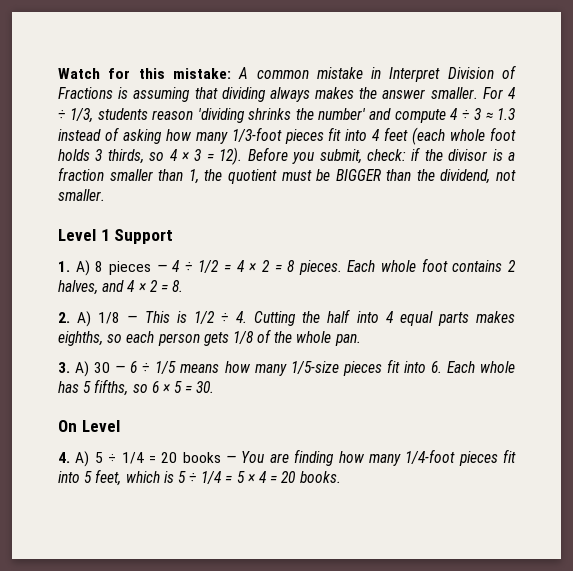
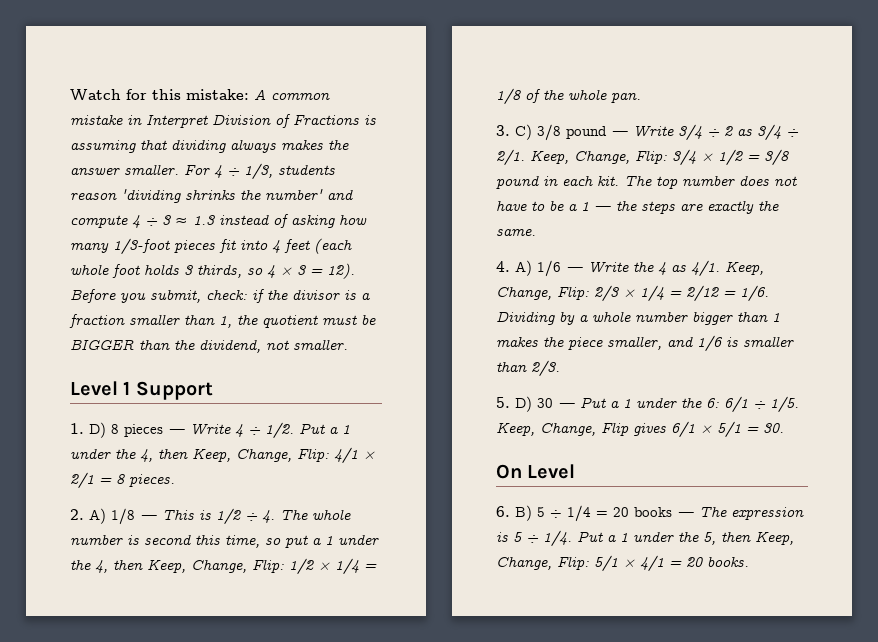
- 1. A) 8 pieces — 4 ÷ 1/2 = 4 × 2 = 8 pieces. Each whole foot contains 2 halves, and 4 × 2 = 8.
+ 1. D) 8 pieces — Write 4 ÷ 1/2. Put a 1 under the 4, then Keep, Change, Flip: 4/1 × 2/1 = 8 pieces.
- 2. A) 1/8 — This is 1/2 ÷ 4. Cutting the half into 4 equal parts makes eighths, so each person gets 1/8 of the whole pan.
+ 2. A) 1/8 — This is 1/2 ÷ 4. The whole number is second this time, so put a 1 under the 4, then Keep, Change, Flip: 1/2 × 1/4 = 1/8 of the whole pan.
- 3. A) 30 — 6 ÷ 1/5 means how many 1/5-size pieces fit into 6. Each whole has 5 fifths, so 6 × 5 = 30.
+ 3. C) 3/8 pound — Write 3/4 ÷ 2 as 3/4 ÷ 2/1. Keep, Change, Flip: 3/4 × 1/2 = 3/8 pound in each kit. The top number does not have to be a 1 — the steps are exactly the same.
+ 4. A) 1/6 — Write the 4 as 4/1. Keep, Change, Flip: 2/3 × 1/4 = 2/12 = 1/6. Dividing by a whole number bigger than 1 makes the piece smaller, and 1/6 is smaller than 2/3.
+ 5. D) 30 — Put a 1 under the 6: 6/1 ÷ 1/5. Keep, Change, Flip gives 6/1 × 5/1 = 30.
- 4. A) 5 ÷ 1/4 = 20 books — You are finding how many 1/4-foot pieces fit into 5 feet, which is 5 ÷ 1/4 = 5 × 4 = 20 books.
+ 6. B) 5 ÷ 1/4 = 20 books — The expression is 5 ÷ 1/4. Put a 1 under the 5, then Keep, Change, Flip: 5/1 × 4/1 = 20 books.

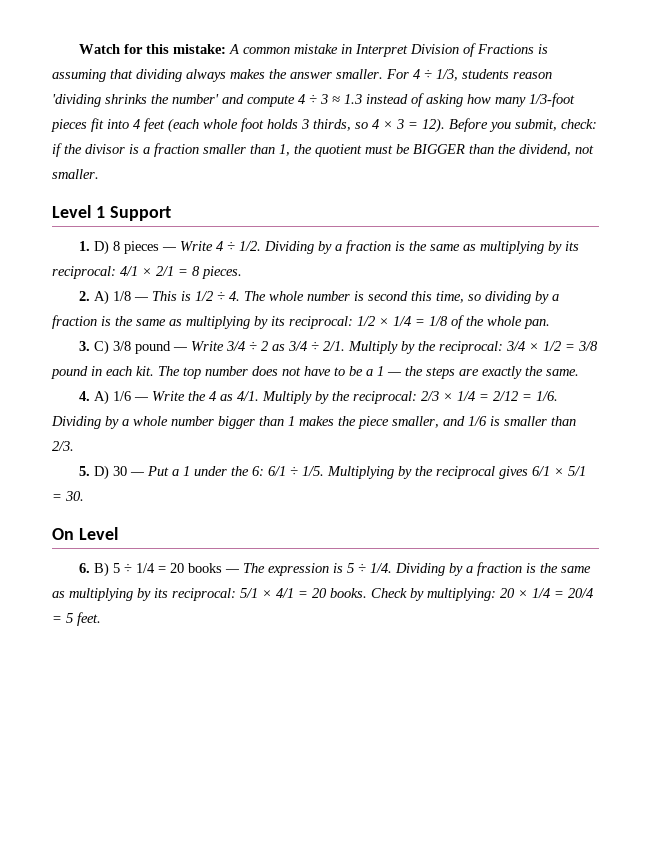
- Put a 1 under the 4, then Keep, Change, Flip: 4/1 × 2/1 = 8 pieces.
+ Dividing by a fraction is the same as multiplying by its reciprocal: 4/1 × 2/1 = 8 pieces.
- 2. A) 1/8 — This is 1/2 ÷ 4. The whole number is second this time, so put a 1 under the 4, then Keep, Change, Flip: 1/2 × 1/4 = 1/8 of the whole pan.
+ 2. A) 1/8 — This is 1/2 ÷ 4. The whole number is second this time, so dividing by a fraction is the same as multiplying by its reciprocal: 1/2 × 1/4 = 1/8 of the whole pan.
- Keep, Change, Flip: 3/4 × 1/2 = 3/8 pound in each kit.
+ Multiply by the reciprocal: 3/4 × 1/2 = 3/8 pound in each kit.
- Keep, Change, Flip: 2/3 × 1/4 = 2/12 = 1/6.
+ Multiply by the reciprocal: 2/3 × 1/4 = 2/12 = 1/6.
- Keep, Change, Flip gives 6/1 × 5/1 = 30.
+ Multiplying by the reciprocal gives 6/1 × 5/1 = 30.
- Put a 1 under the 5, then Keep, Change, Flip: 5/1 × 4/1 = 20 books.
+ Dividing by a fraction is the same as multiplying by its reciprocal: 5/1 × 4/1 = 20 books.
+ Check by multiplying: 20 × 1/4 = 20/4 = 5 feet.

